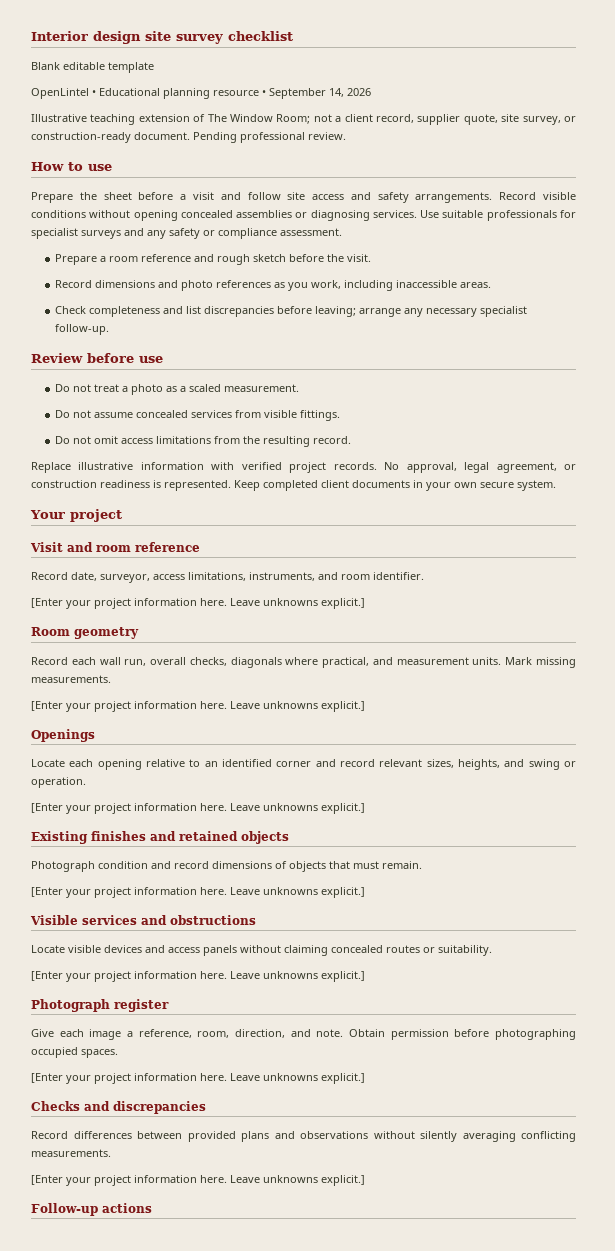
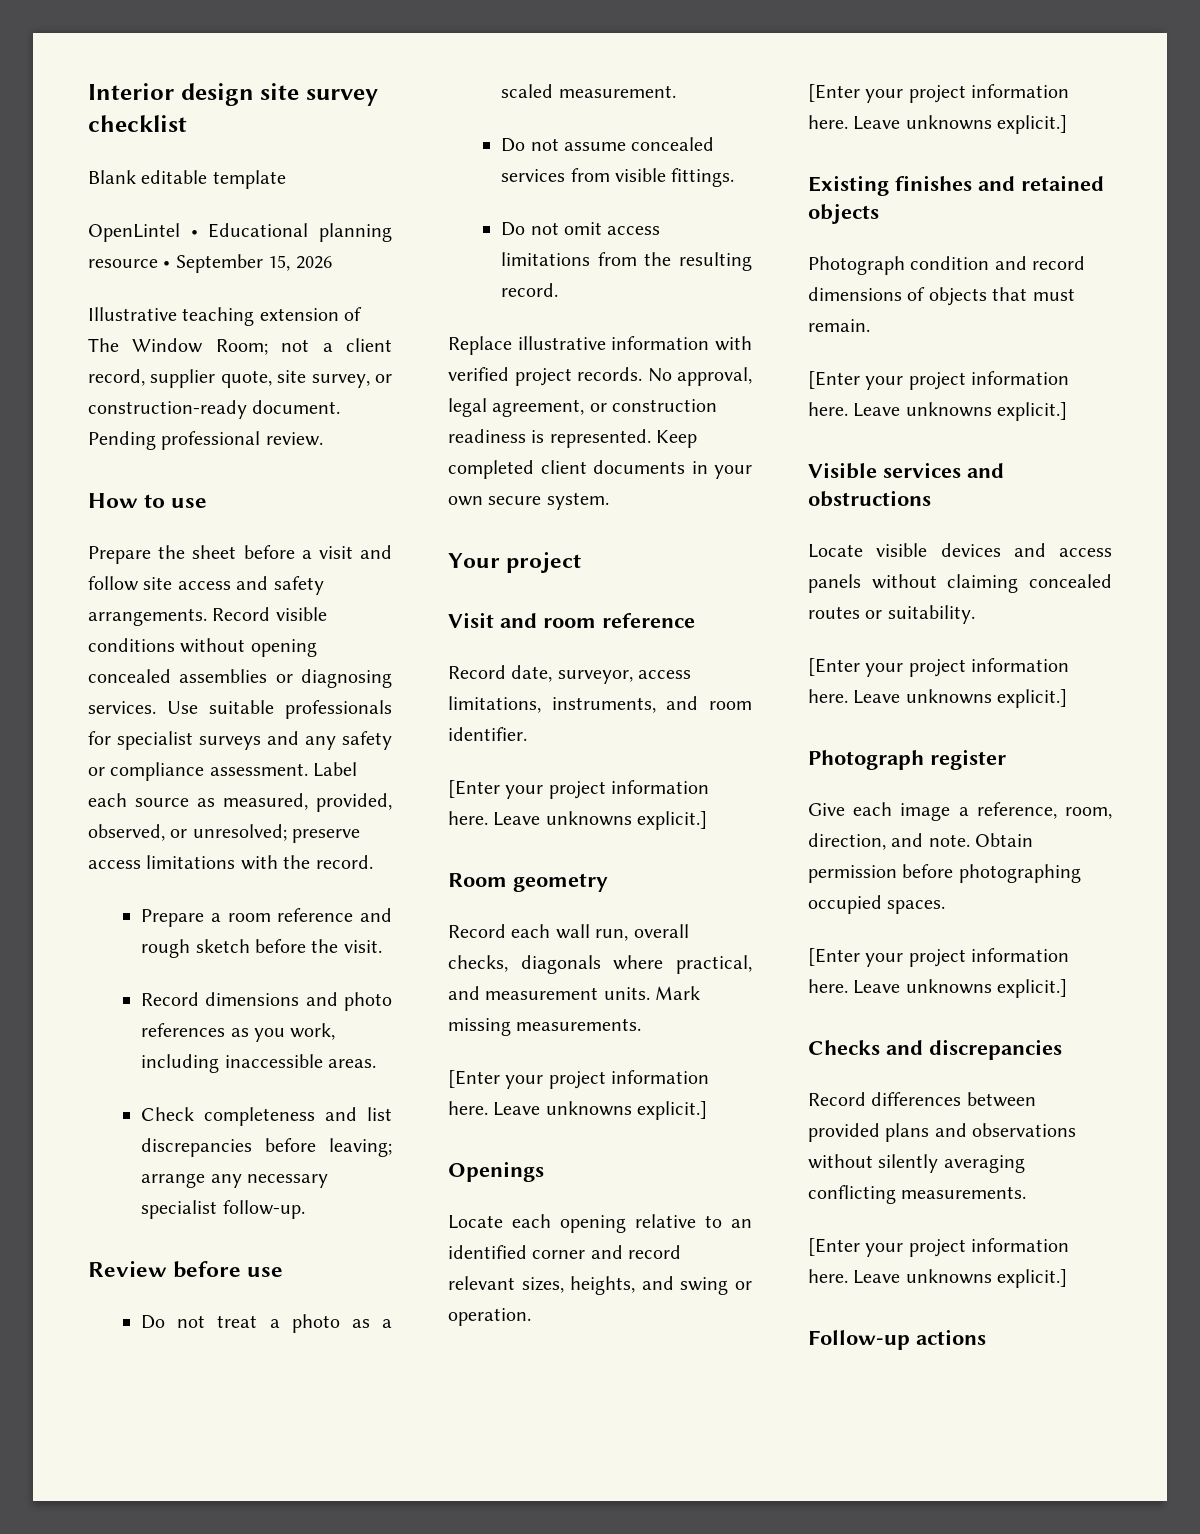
- OpenLintel • Educational planning resource • September 14, 2026
+ OpenLintel • Educational planning resource • September 15, 2026
+ Label each source as measured, provided, observed, or unresolved; preserve access limitations with the record.

